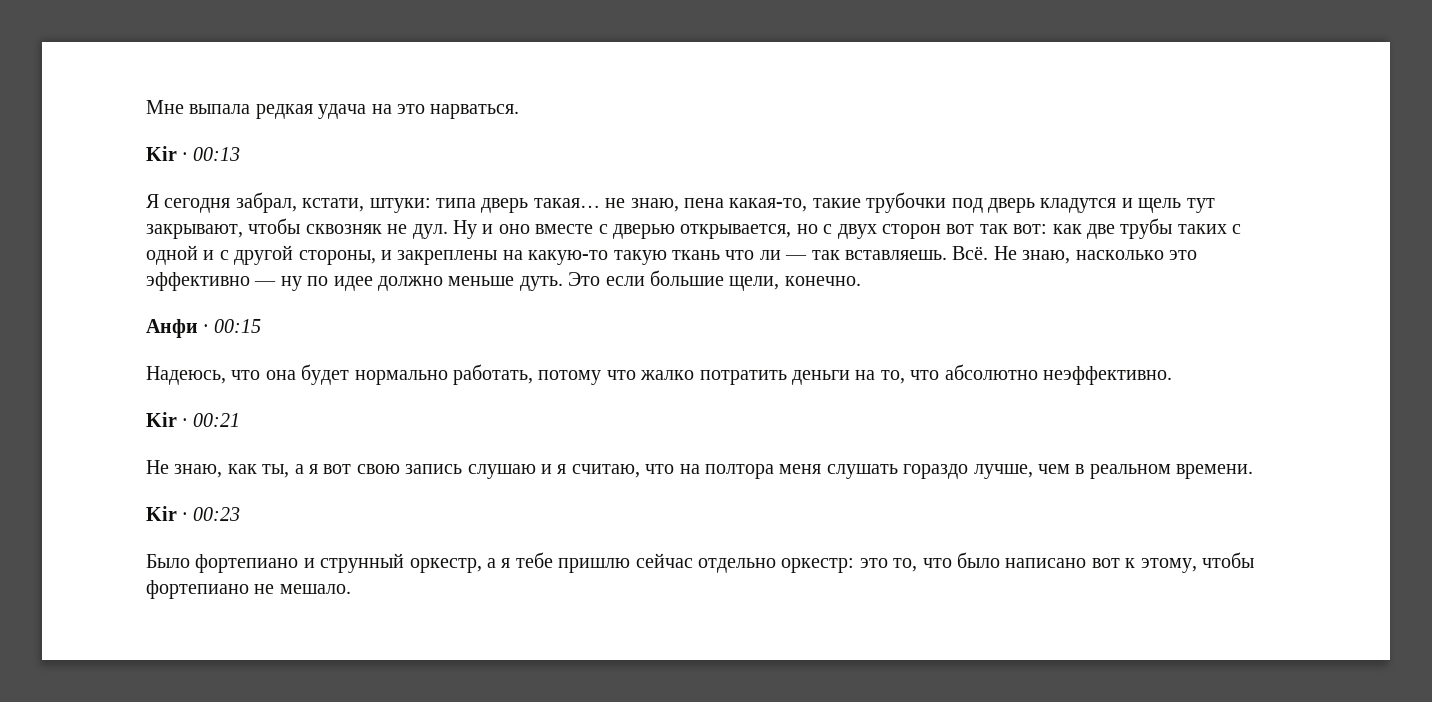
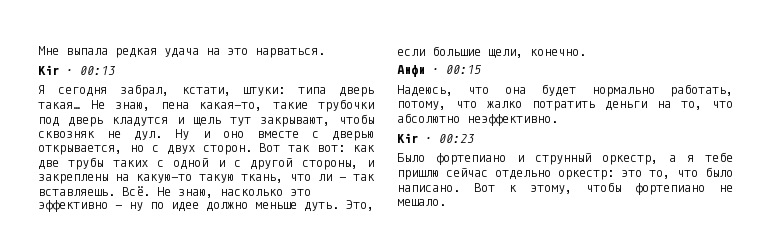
- Я сегодня забрал, кстати, штуки: типа дверь такая… не знаю, пена какая-то, такие трубочки под дверь кладутся и щель тут закрывают, чтобы сквозняк не дул.
+ Я сегодня забрал, кстати, штуки: типа дверь такая… Не знаю, пена какая-то, такие трубочки под дверь кладутся и щель тут закрывают, чтобы сквозняк не дул.
- Ну и оно вместе с дверью открывается, но с двух сторон вот так вот: как две трубы таких с одной и с другой стороны, и закреплены на какую-то такую ткань что ли — так вставляешь.
+ Ну и оно вместе с дверью открывается, но с двух сторон. Вот так вот: как две трубы таких с одной и с другой стороны, и закреплены на какую-то такую ткань, что ли — так вставляешь.
- Это если большие щели, конечно.
+ Это, если большие щели, конечно.
- Надеюсь, что она будет нормально работать, потому что жалко потратить деньги на то, что абсолютно неэффективно.
+ Надеюсь, что она будет нормально работать, потому, что жалко потратить деньги на то, что абсолютно неэффективно.
- Kir · 00:21
- Не знаю, как ты, а я вот свою запись слушаю и я считаю, что на полтора меня слушать гораздо лучше, чем в реальном времени.
- Было фортепиано и струнный оркестр, а я тебе пришлю сейчас отдельно оркестр: это то, что было написано вот к этому, чтобы фортепиано не мешало.
+ Было фортепиано и струнный оркестр, а я тебе пришлю сейчас отдельно оркестр: это то, что было написано. Вот к этому, чтобы фортепиано не мешало.

